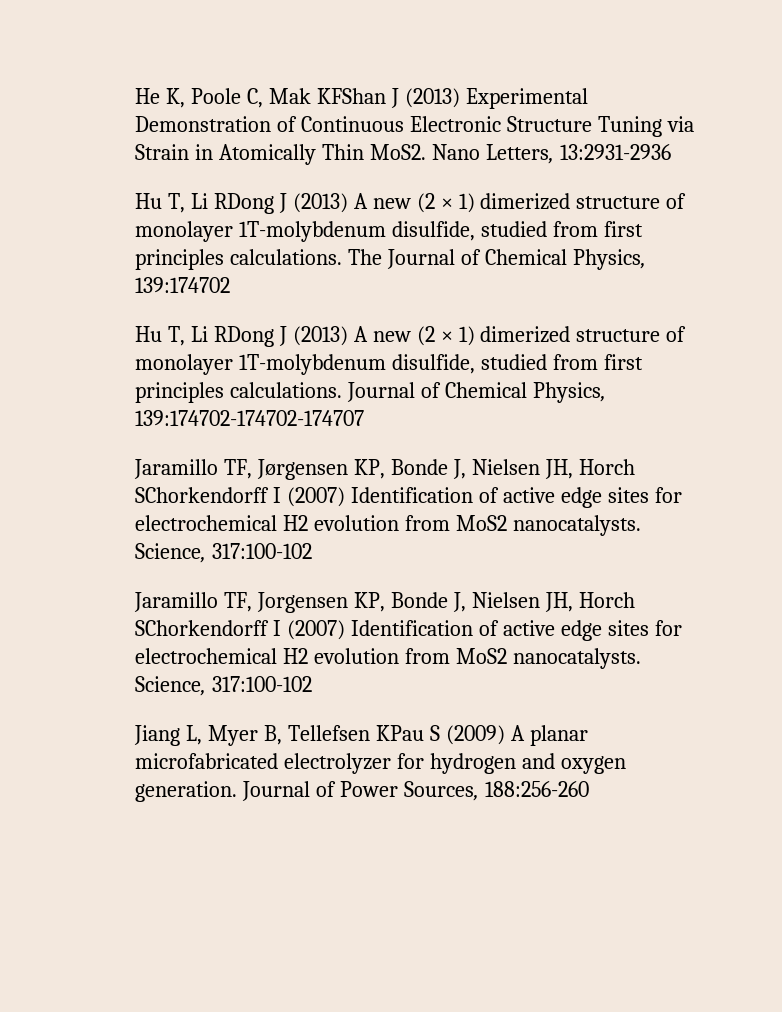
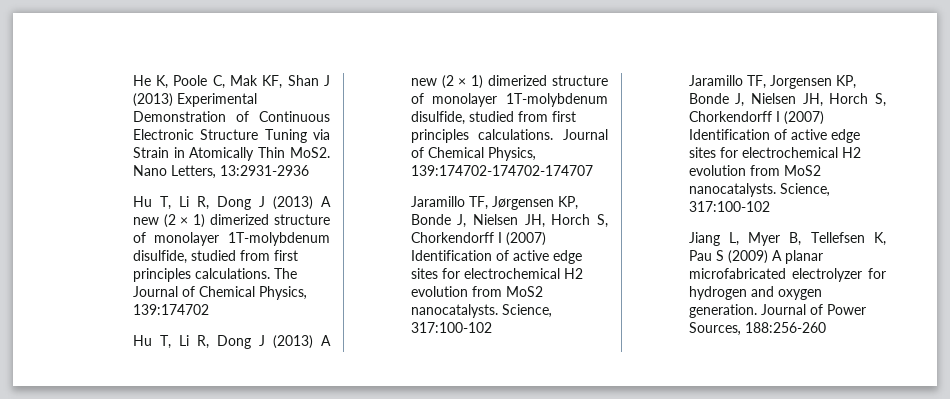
- He K, Poole C, Mak KFShan J (2013) Experimental Demonstration of Continuous Electronic Structure Tuning via Strain in Atomically Thin MoS2.
+ He K, Poole C, Mak KF, Shan J (2013) Experimental Demonstration of Continuous Electronic Structure Tuning via Strain in Atomically Thin MoS2.
  Nano Letters, 13:2931-2936
- Hu T, Li RDong J (2013) A new (2 × 1) dimerized structure of monolayer 1T-molybdenum disulfide, studied from first principles calculations.
+ Hu T, Li R, Dong J (2013) A new (2 × 1) dimerized structure of monolayer 1T-molybdenum disulfide, studied from first principles calculations.
  The Journal of Chemical Physics, 139:174702
- Hu T, Li RDong J (2013) A new (2 × 1) dimerized structure of monolayer 1T-molybdenum disulfide, studied from first principles calculations.
+ Hu T, Li R, Dong J (2013) A new (2 × 1) dimerized structure of monolayer 1T-molybdenum disulfide, studied from first principles calculations.
- Jaramillo TF, Jørgensen KP, Bonde J, Nielsen JH, Horch SChorkendorff I (2007) Identification of active edge sites for electrochemical H2 evolution from MoS2 nanocatalysts.
+ Jaramillo TF, Jørgensen KP, Bonde J, Nielsen JH, Horch S, Chorkendorff I (2007) Identification of active edge sites for electrochemical H2 evolution from MoS2 nanocatalysts.
- Jaramillo TF, Jorgensen KP, Bonde J, Nielsen JH, Horch SChorkendorff I (2007) Identification of active edge sites for electrochemical H2 evolution from MoS2 nanocatalysts.
+ Jaramillo TF, Jorgensen KP, Bonde J, Nielsen JH, Horch S, Chorkendorff I (2007) Identification of active edge sites for electrochemical H2 evolution from MoS2 nanocatalysts.
- Jiang L, Myer B, Tellefsen KPau S (2009) A planar microfabricated electrolyzer for hydrogen and oxygen generation.
+ Jiang L, Myer B, Tellefsen K, Pau S (2009) A planar microfabricated electrolyzer for hydrogen and oxygen generation.

